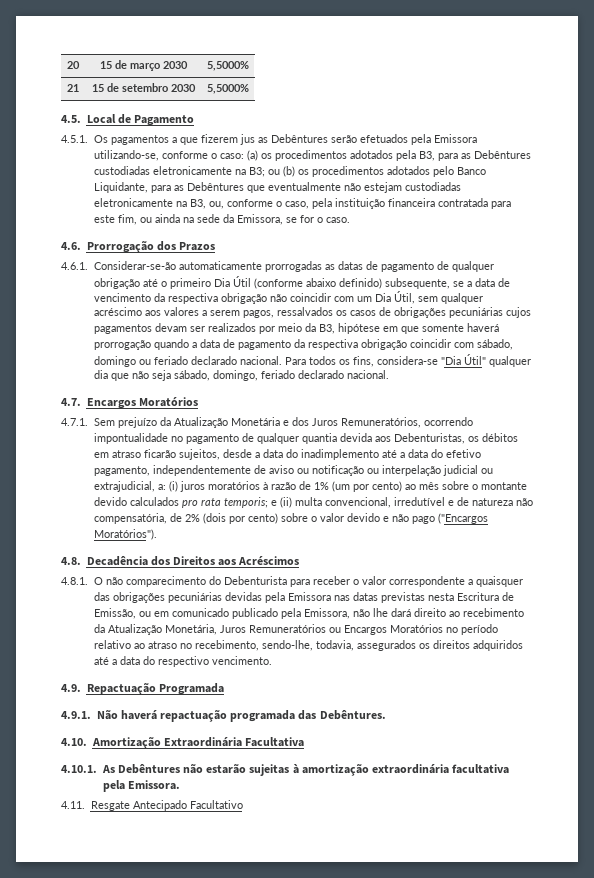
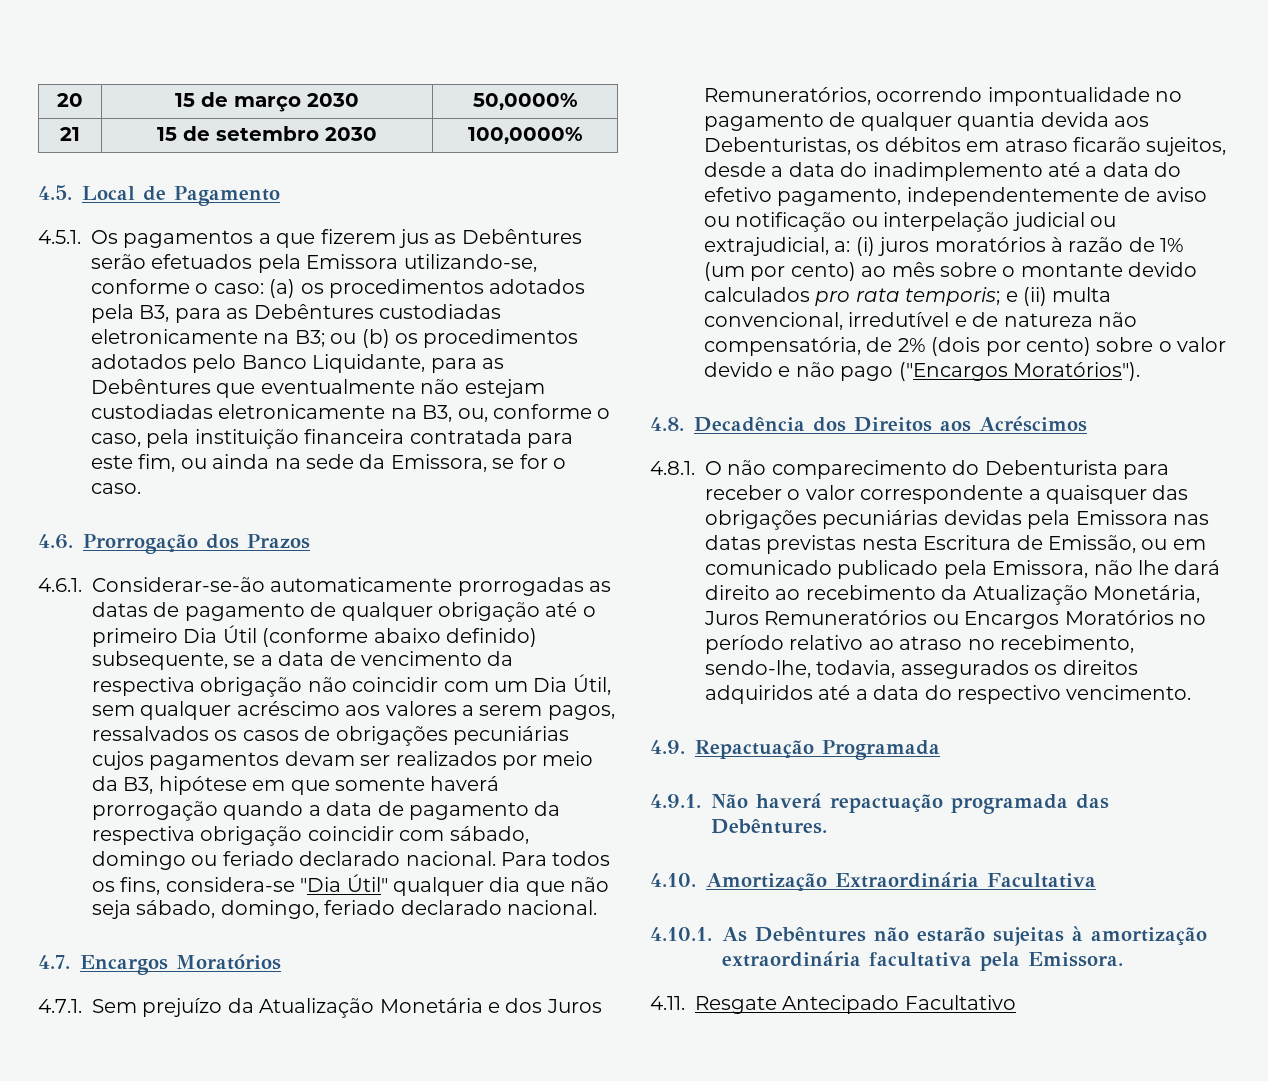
- 20 | 15 de março 2030 | 5,5000%
+ 20 | 15 de março 2030 | 50,0000%
- 21 | 15 de setembro 2030 | 5,5000%
+ 21 | 15 de setembro 2030 | 100,0000%

